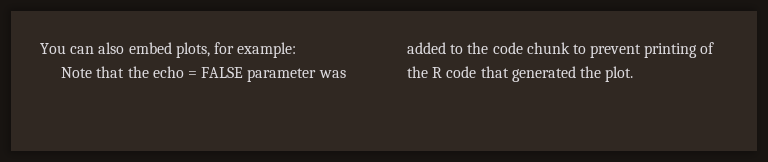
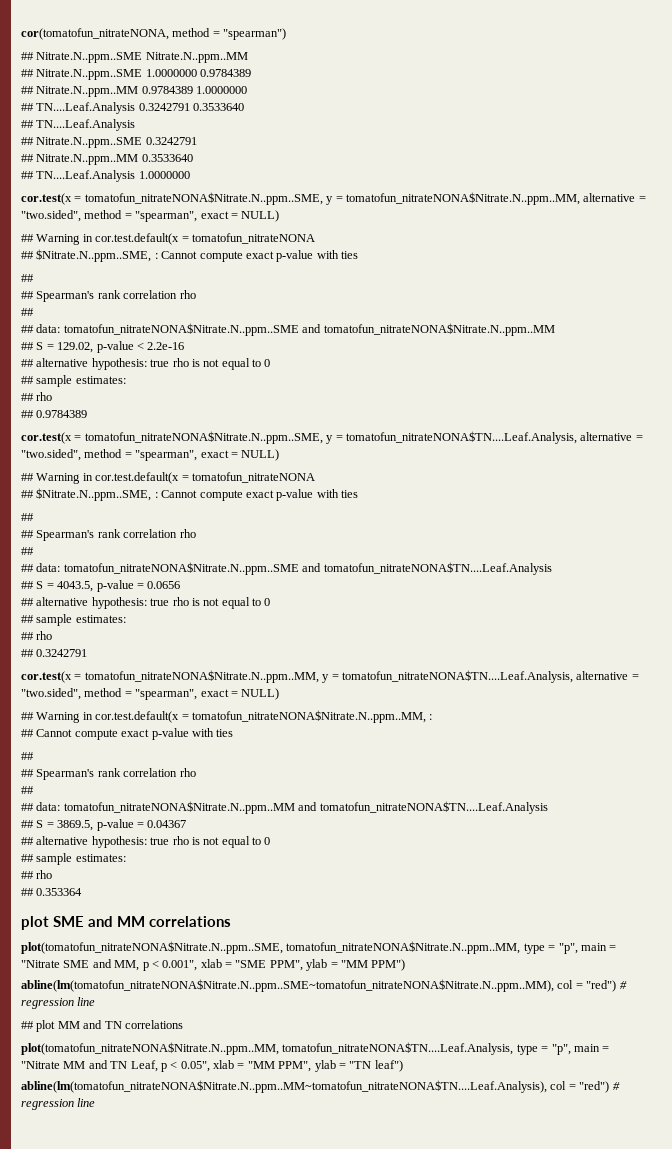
- You can also embed plots, for example:
- Note that the echo = FALSE parameter was added to the code chunk to prevent printing of the R code that generated the plot.
+ cor(tomatofun_nitrateNONA, method = "spearman")
+ ## Nitrate.N..ppm..SME Nitrate.N..ppm..MM
+ ## Nitrate.N..ppm..SME 1.0000000 0.9784389
+ ## Nitrate.N..ppm..MM 0.9784389 1.0000000
+ ## TN....Leaf.Analysis 0.3242791 0.3533640
+ ## TN....Leaf.Analysis
+ ## Nitrate.N..ppm..SME 0.3242791
+ ## Nitrate.N..ppm..MM 0.3533640
+ ## TN....Leaf.Analysis 1.0000000
+ cor.test(x = tomatofun_nitrateNONA$Nitrate.N..ppm..SME, y = tomatofun_nitrateNONA$Nitrate.N..ppm..MM, alternative = "two.sided", method = "spearman", exact = NULL)
+ ## Warning in cor.test.default(x = tomatofun_nitrateNONA
+ ## $Nitrate.N..ppm..SME, : Cannot compute exact p-value with ties
+ ##
+ ## Spearman's rank correlation rho
+ ##
+ ## data: tomatofun_nitrateNONA$Nitrate.N..ppm..SME and tomatofun_nitrateNONA$Nitrate.N..ppm..MM
+ ## S = 129.02, p-value < 2.2e-16
+ ## alternative hypothesis: true rho is not equal to 0
+ ## sample estimates:
+ ## rho
+ ## 0.9784389
+ cor.test(x = tomatofun_nitrateNONA$Nitrate.N..ppm..SME, y = tomatofun_nitrateNONA$TN....Leaf.Analysis, alternative = "two.sided", method = "spearman", exact = NULL)
+ ## Warning in cor.test.default(x = tomatofun_nitrateNONA
+ ## $Nitrate.N..ppm..SME, : Cannot compute exact p-value with ties
+ ##
+ ## Spearman's rank correlation rho
+ ##
+ ## data: tomatofun_nitrateNONA$Nitrate.N..ppm..SME and tomatofun_nitrateNONA$TN....Leaf.Analysis
+ ## S = 4043.5, p-value = 0.0656
+ ## alternative hypothesis: true rho is not equal to 0
+ ## sample estimates:
+ ## rho
+ ## 0.3242791
+ cor.test(x = tomatofun_nitrateNONA$Nitrate.N..ppm..MM, y = tomatofun_nitrateNONA$TN....Leaf.Analysis, alternative = "two.sided", method = "spearman", exact = NULL)
+ ## Warning in cor.test.default(x = tomatofun_nitrateNONA$Nitrate.N..ppm..MM, :
+ ## Cannot compute exact p-value with ties
+ ##
+ ## Spearman's rank correlation rho
+ ##
+ ## data: tomatofun_nitrateNONA$Nitrate.N..ppm..MM and tomatofun_nitrateNONA$TN....Leaf.Analysis
+ ## S = 3869.5, p-value = 0.04367
+ ## alternative hypothesis: true rho is not equal to 0
+ ## sample estimates:
+ ## rho
+ ## 0.353364
+ plot SME and MM correlations
+ plot(tomatofun_nitrateNONA$Nitrate.N..ppm..SME, tomatofun_nitrateNONA$Nitrate.N..ppm..MM, type = "p", main = "Nitrate SME and MM, p < 0.001", xlab = "SME PPM", ylab = "MM PPM")
+ abline(lm(tomatofun_nitrateNONA$Nitrate.N..ppm..SME~tomatofun_nitrateNONA$Nitrate.N..ppm..MM), col = "red") # regression line
+ ## plot MM and TN correlations
+ plot(tomatofun_nitrateNONA$Nitrate.N..ppm..MM, tomatofun_nitrateNONA$TN....Leaf.Analysis, type = "p", main = "Nitrate MM and TN Leaf, p < 0.05", xlab = "MM PPM", ylab = "TN leaf")
+ abline(lm(tomatofun_nitrateNONA$Nitrate.N..ppm..MM~tomatofun_nitrateNONA$TN....Leaf.Analysis), col = "red") # regression line

